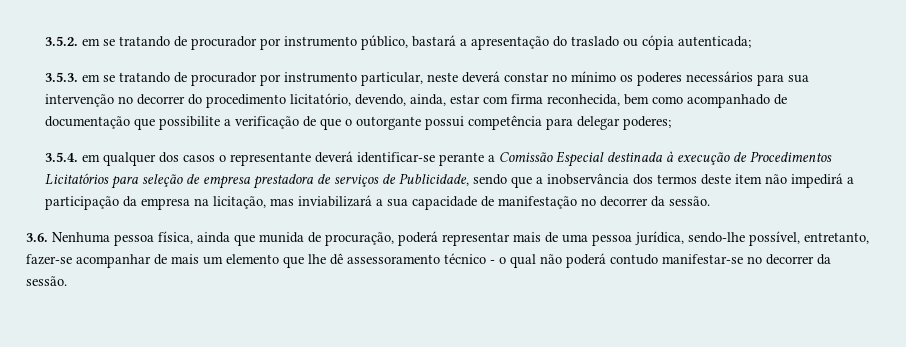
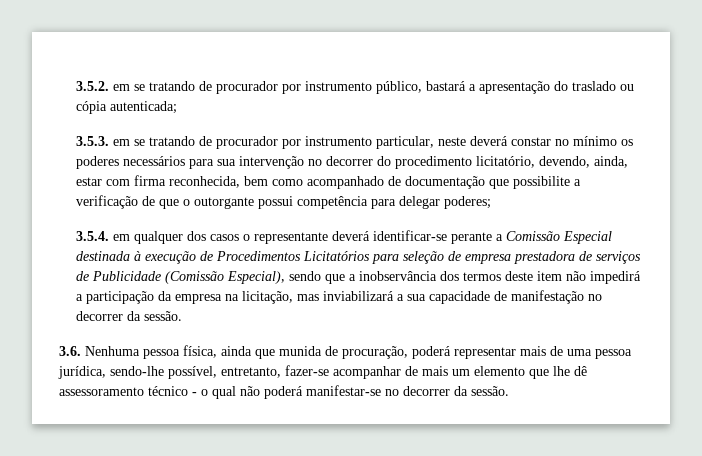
- 3.5.4. em qualquer dos casos o representante deverá identificar-se perante a Comissão Especial destinada à execução de Procedimentos Licitatórios para seleção de empresa prestadora de serviços de Publicidade, sendo que a inobservância dos termos deste item não impedirá a participação da empresa na licitação, mas inviabilizará a sua capacidade de manifestação no decorrer da sessão.
+ 3.5.4. em qualquer dos casos o representante deverá identificar-se perante a Comissão Especial destinada à execução de Procedimentos Licitatórios para seleção de empresa prestadora de serviços de Publicidade (Comissão Especial), sendo que a inobservância dos termos deste item não impedirá a participação da empresa na licitação, mas inviabilizará a sua capacidade de manifestação no decorrer da sessão.
- 3.6. Nenhuma pessoa física, ainda que munida de procuração, poderá representar mais de uma pessoa jurídica, sendo-lhe possível, entretanto, fazer-se acompanhar de mais um elemento que lhe dê assessoramento técnico - o qual não poderá contudo manifestar-se no decorrer da sessão.
+ 3.6. Nenhuma pessoa física, ainda que munida de procuração, poderá representar mais de uma pessoa jurídica, sendo-lhe possível, entretanto, fazer-se acompanhar de mais um elemento que lhe dê assessoramento técnico - o qual não poderá manifestar-se no decorrer da sessão.

